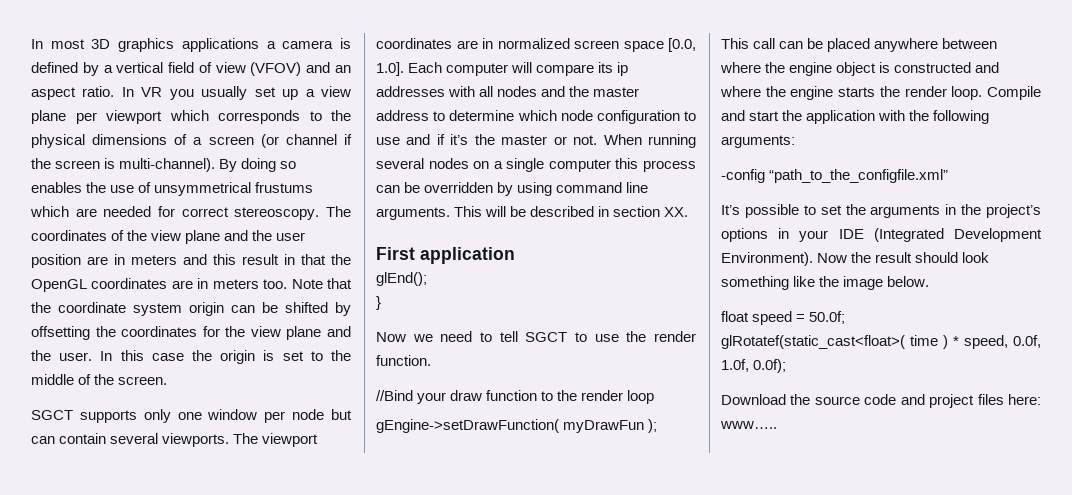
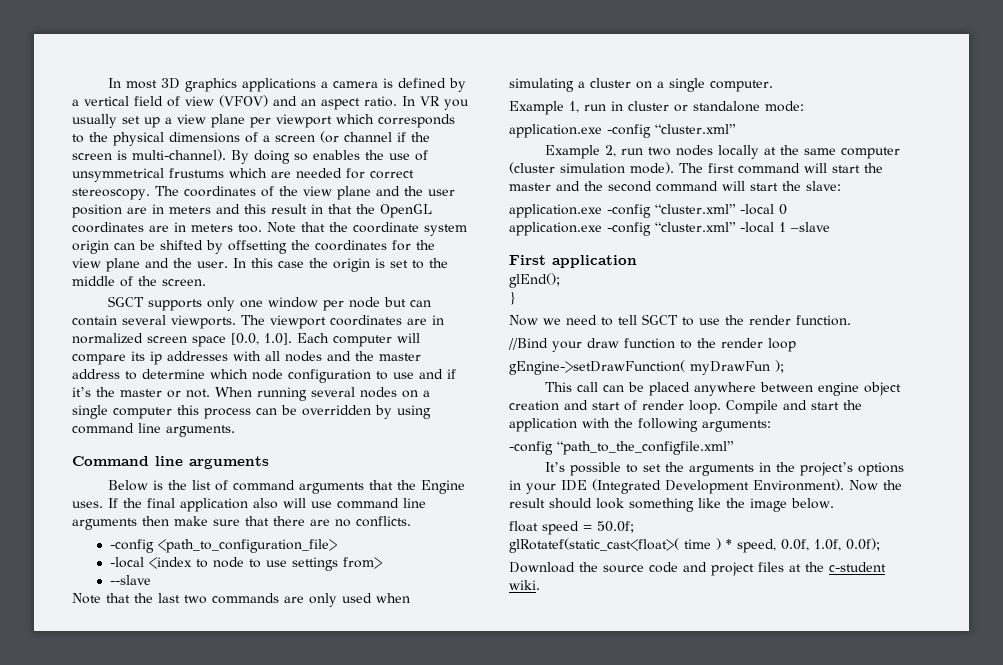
- When running several nodes on a single computer this process can be overridden by using command line arguments. This will be described in section XX.
+ When running several nodes on a single computer this process can be overridden by using command line arguments.
+ Command line arguments
+ Below is the list of command arguments that the Engine uses. If the final application also will use command line arguments then make sure that there are no conflicts.
+ -config <path_to_configuration_file>
+ -local <index to node to use settings from>
+ --slave
+ Note that the last two commands are only used when simulating a cluster on a single computer.
+ Example 1, run in cluster or standalone mode:
+ application.exe -config “cluster.xml”
+ Example 2, run two nodes locally at the same computer (cluster simulation mode). The first command will start the master and the second command will start the slave:
+ application.exe -config “cluster.xml” -local 0
+ application.exe -config “cluster.xml” -local 1 –slave
- This call can be placed anywhere between where the engine object is constructed and where the engine starts the render loop.
+ This call can be placed anywhere between engine object creation and start of render loop.
- Download the source code and project files here: www…..
+ Download the source code and project files at the c-student wiki.

